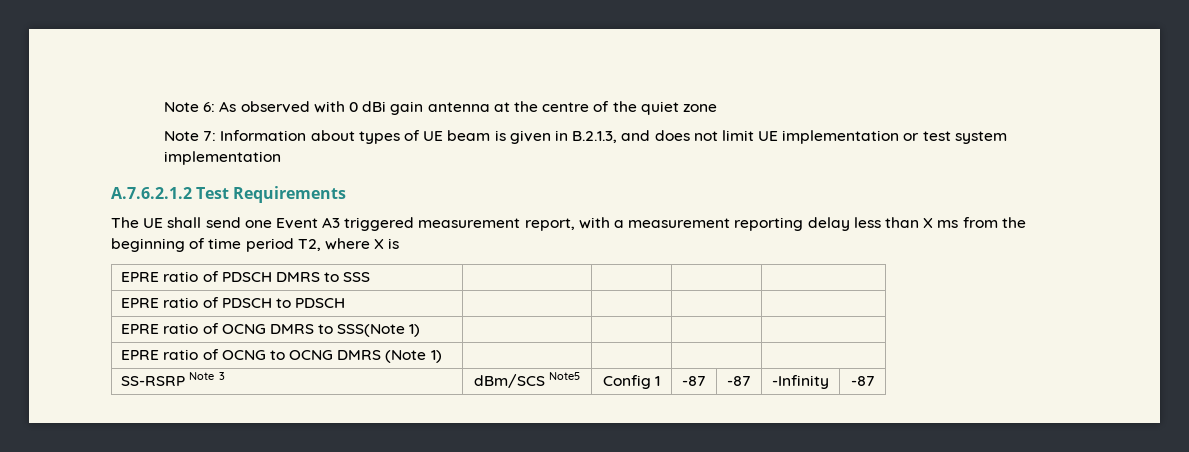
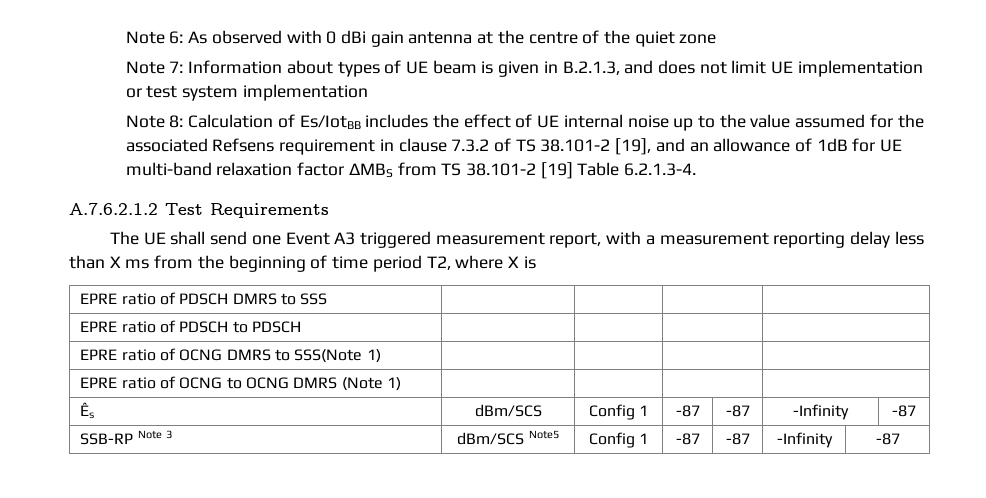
+ Note 8: Calculation of Es/IotBB includes the effect of UE internal noise up to the value assumed for the associated Refsens requirement in clause 7.3.2 of TS 38.101-2 [19], and an allowance of 1dB for UE multi-band relaxation factor ΔMBS from TS 38.101-2 [19] Table 6.2.1.3-4.
- SS-RSRP Note 3 | dBm/SCS Note5 | Config 1 | -87 | -87 | -Infinity | -87
+ Ês | dBm/SCS | Config 1 | -87 | -87 | -Infinity | -87
+ SSB-RP Note 3 | dBm/SCS Note5 | Config 1 | -87 | -87 | -Infinity | -87

